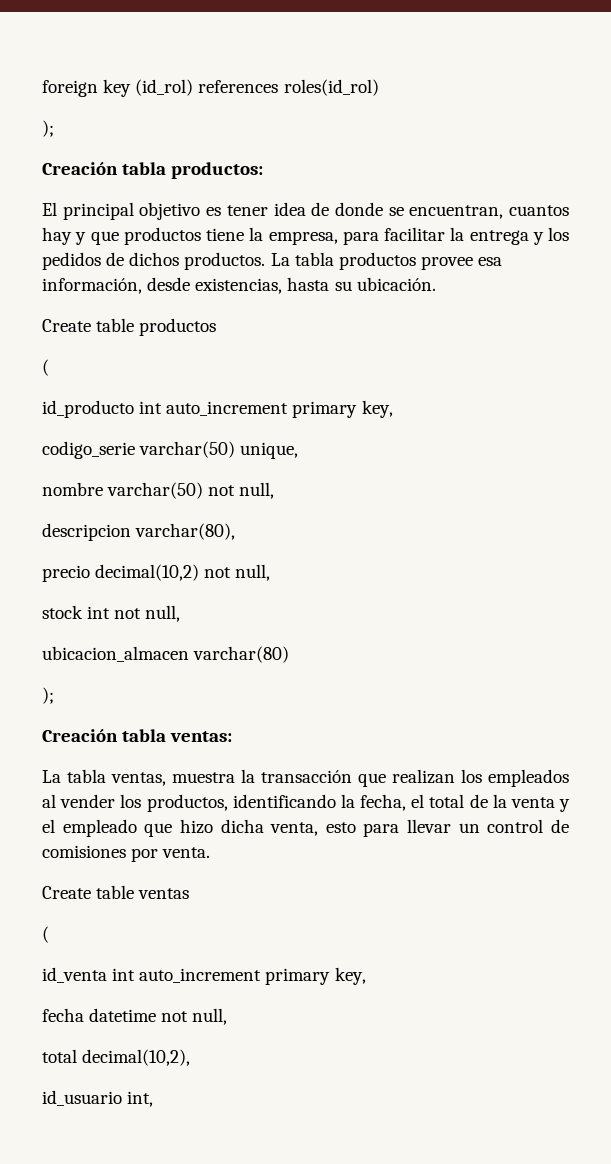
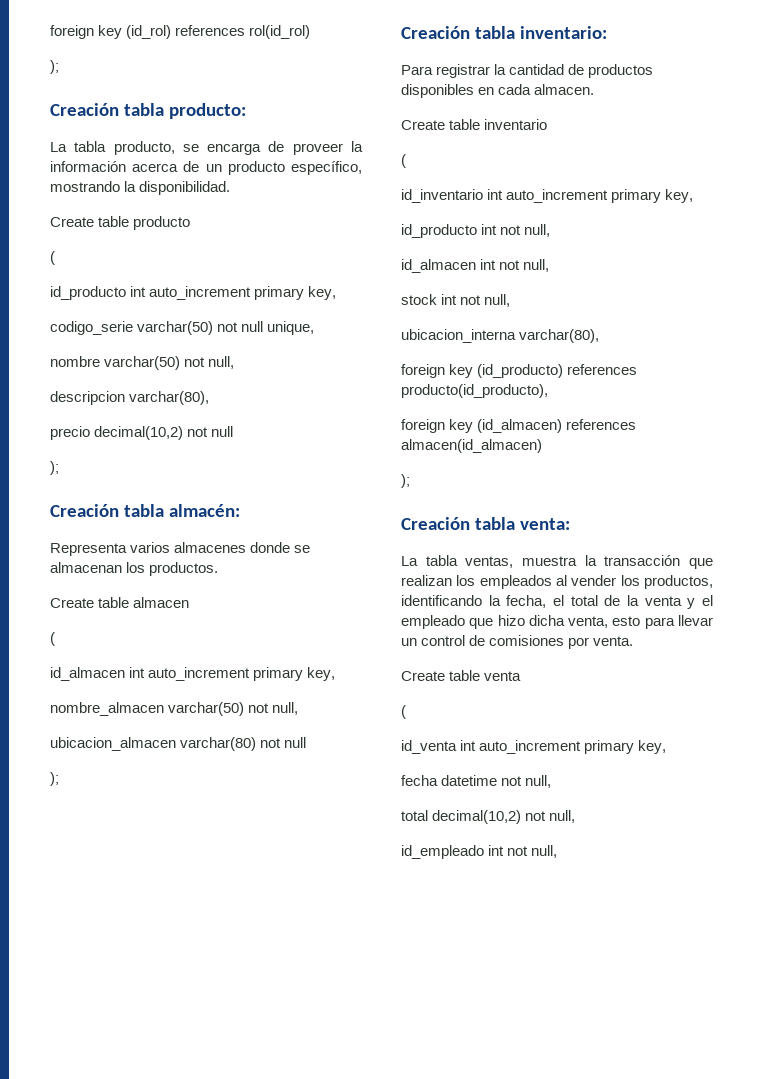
- foreign key (id_rol) references roles(id_rol)
+ foreign key (id_rol) references rol(id_rol)
  );
- Creación tabla productos:
- El principal objetivo es tener idea de donde se encuentran, cuantos hay y que productos tiene la empresa, para facilitar la entrega y los pedidos de dichos productos. La tabla productos provee esa información, desde existencias, hasta su ubicación.
- Create table productos
+ Creación tabla producto:
+ La tabla producto, se encarga de proveer la información acerca de un producto específico, mostrando la disponibilidad.
+ Create table producto
- codigo_serie varchar(50) unique,
+ codigo_serie varchar(50) not null unique,
- precio decimal(10,2) not null,
+ precio decimal(10,2) not null
+ );
+ Creación tabla almacén:
+ Representa varios almacenes donde se almacenan los productos.
+ Create table almacen
+ (
+ id_almacen int auto_increment primary key,
+ nombre_almacen varchar(50) not null,
+ ubicacion_almacen varchar(80) not null
+ );
+ Creación tabla inventario:
+ Para registrar la cantidad de productos disponibles en cada almacen.
+ Create table inventario
+ (
+ id_inventario int auto_increment primary key,
+ id_producto int not null,
+ id_almacen int not null,
- ubicacion_almacen varchar(80)
+ ubicacion_interna varchar(80),
+ foreign key (id_producto) references producto(id_producto),
+ foreign key (id_almacen) references almacen(id_almacen)
  );
- Creación tabla ventas:
+ Creación tabla venta:
- Create table ventas
+ Create table venta
- total decimal(10,2),
- id_usuario int,
+ total decimal(10,2) not null,
+ id_empleado int not null,

